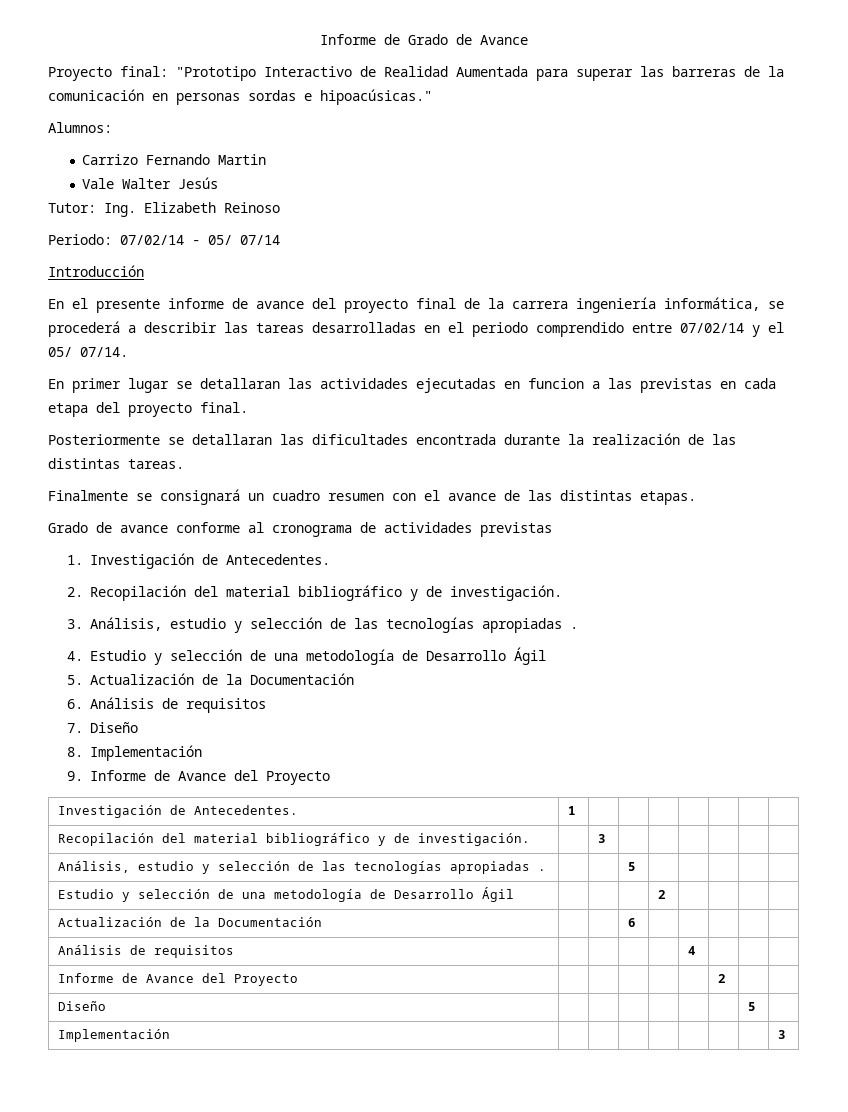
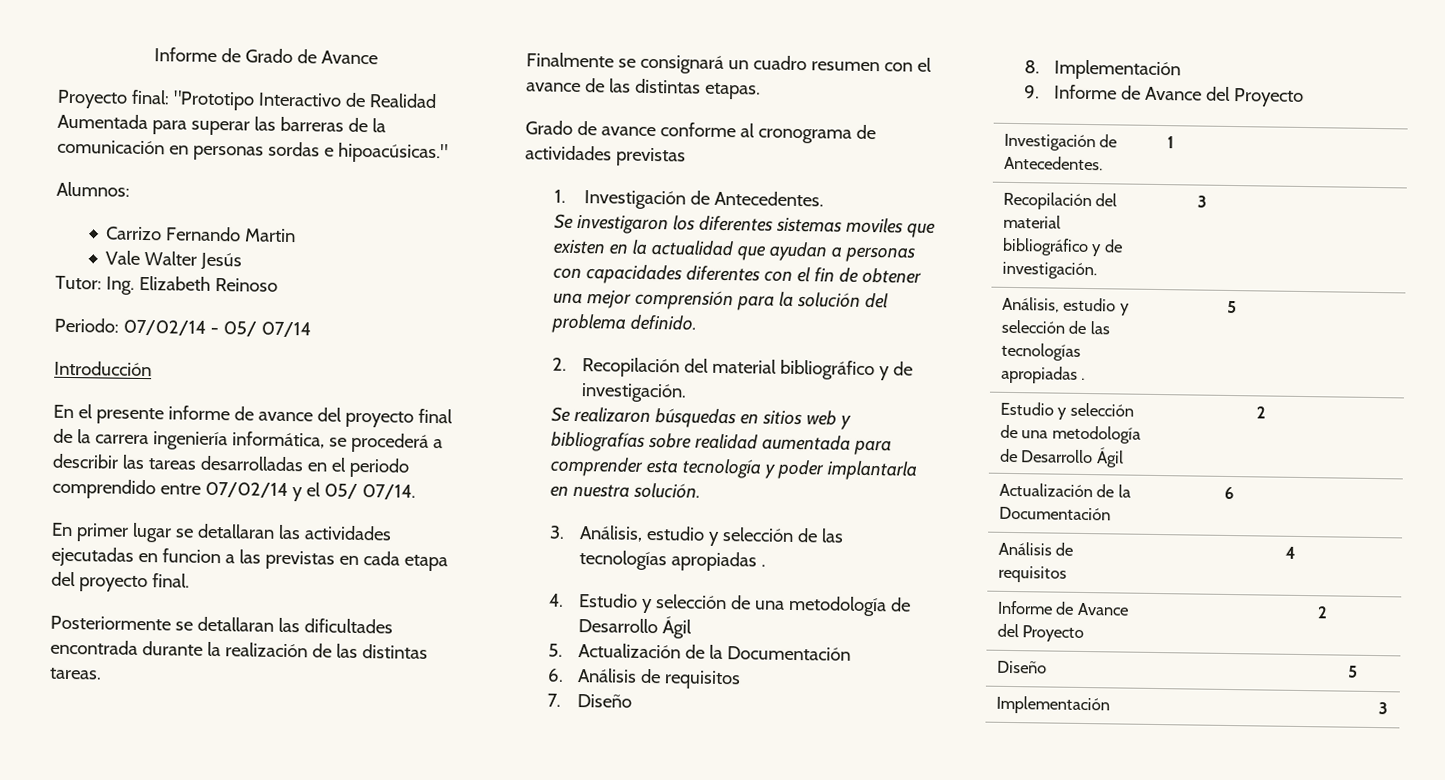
+ Se investigaron los diferentes sistemas moviles que existen en la actualidad que ayudan a personas con capacidades diferentes con el fin de obtener una mejor comprensión para la solución del problema definido.
+ Se realizaron búsquedas en sitios web y bibliografías sobre realidad aumentada para comprender esta tecnología y poder implantarla en nuestra solución.

